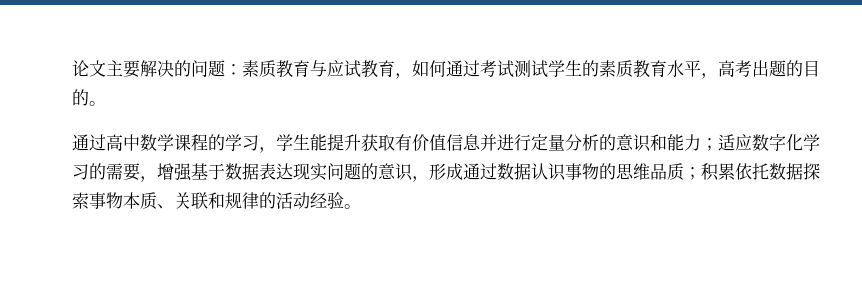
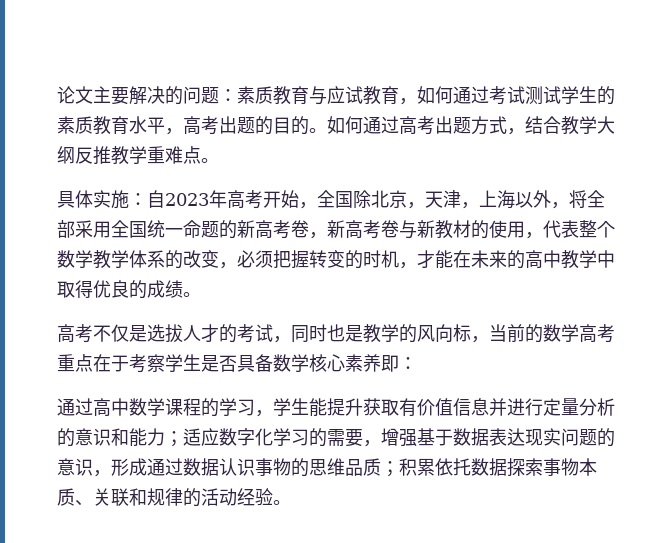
+ 如何通过高考出题方式，结合教学大纲反推教学重难点。
+ 具体实施：自2023年高考开始，全国除北京，天津，上海以外，将全部采用全国统一命题的新高考卷，新高考卷与新教材的使用，代表整个数学教学体系的改变，必须把握转变的时机，才能在未来的高中教学中取得优良的成绩。
+ 高考不仅是选拔人才的考试，同时也是教学的风向标，当前的数学高考重点在于考察学生是否具备数学核心素养即：

